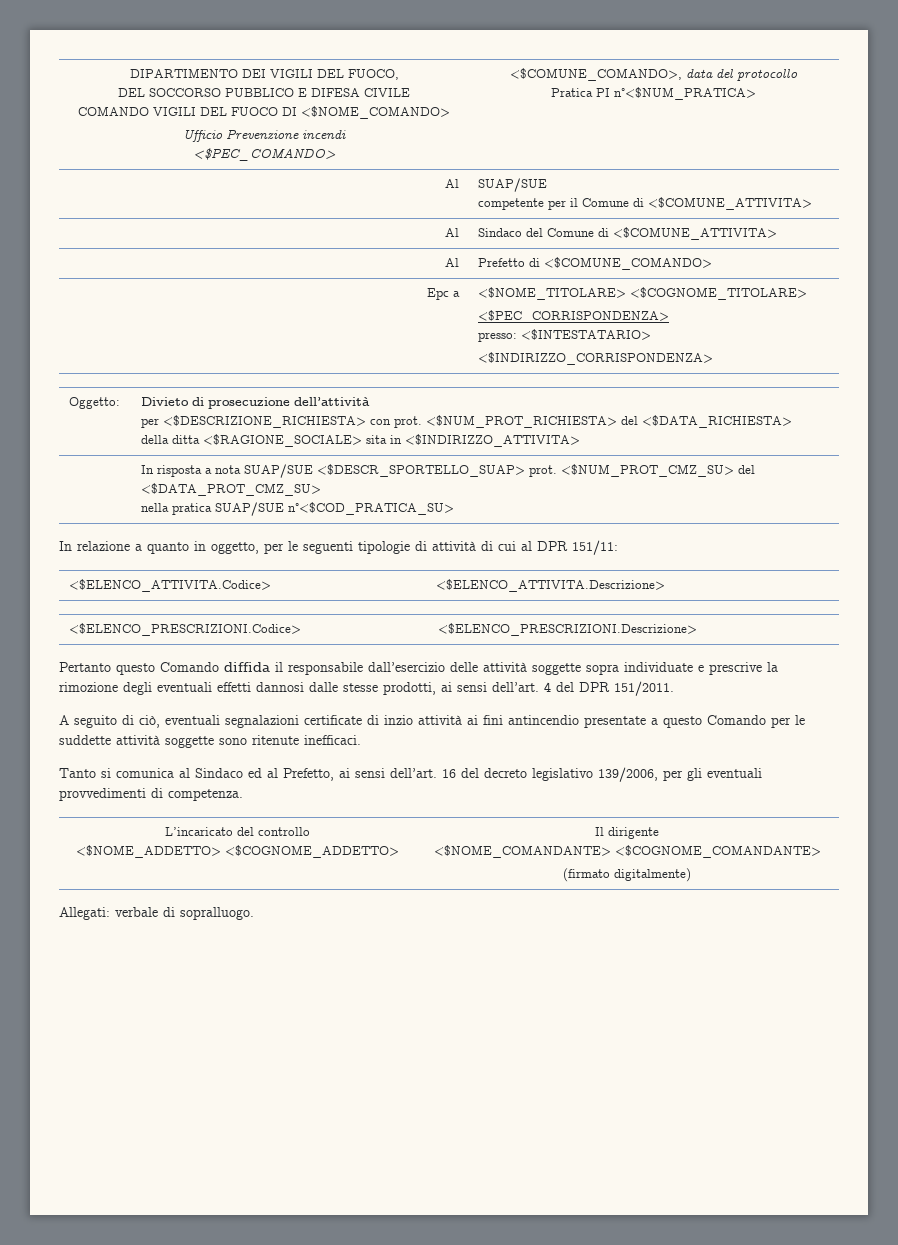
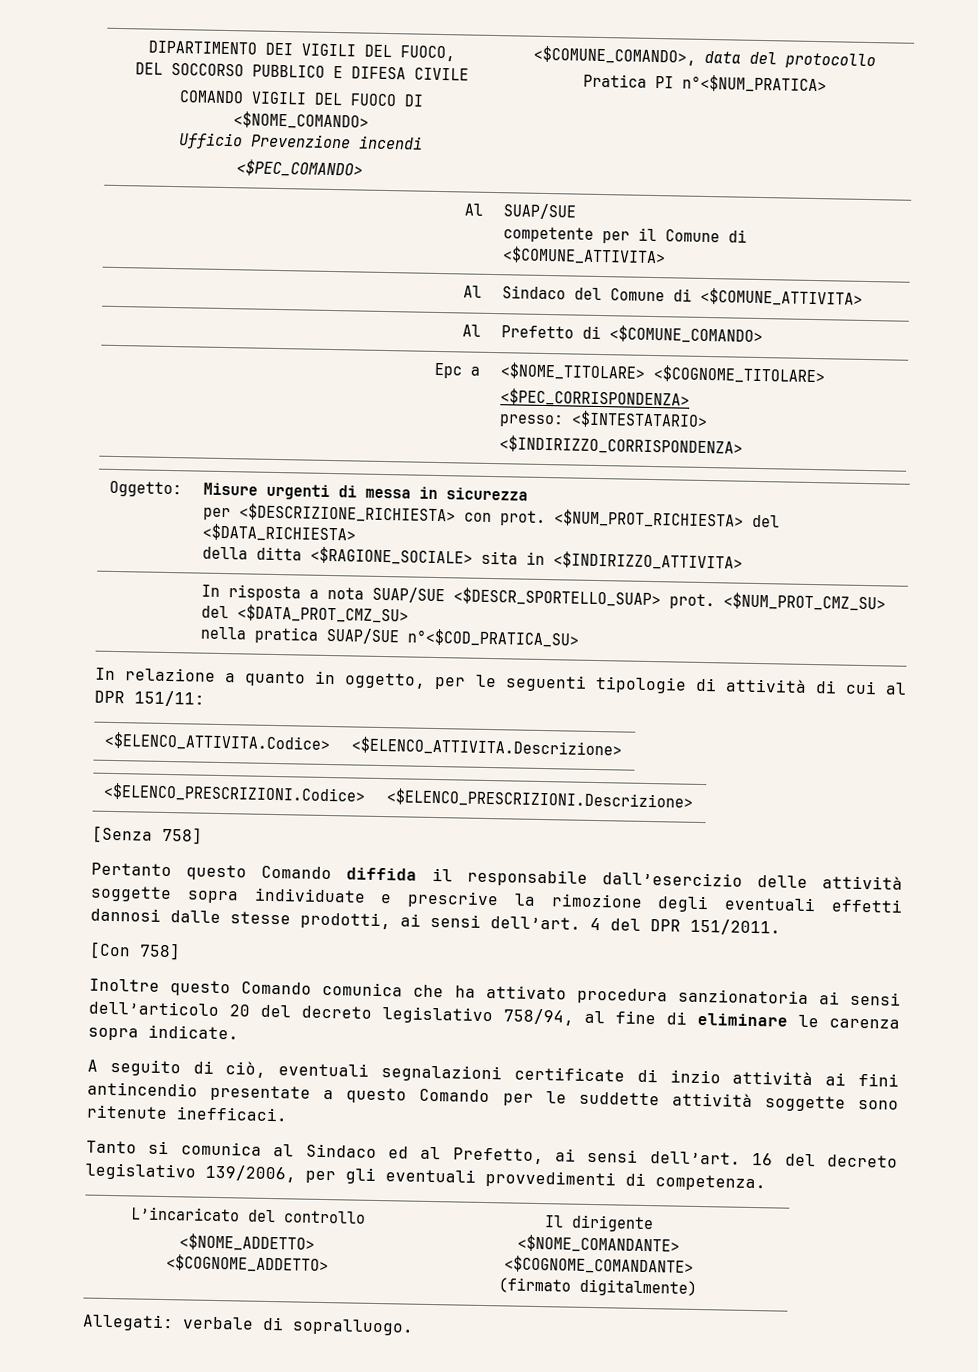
- Oggetto: | Divieto di prosecuzione dell’attività
+ Oggetto: | Misure urgenti di messa in sicurezza
+ [Senza 758]
+ [Con 758]
+ Inoltre questo Comando comunica che ha attivato procedura sanzionatoria ai sensi dell’articolo 20 del decreto legislativo 758/94, al fine di eliminare le carenza sopra indicate.

